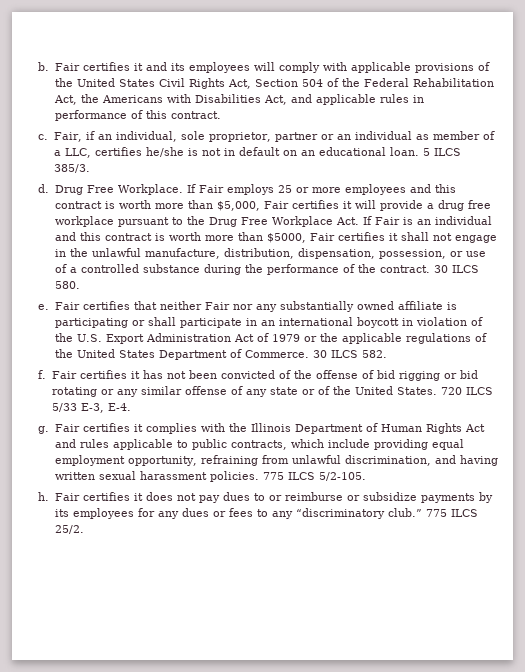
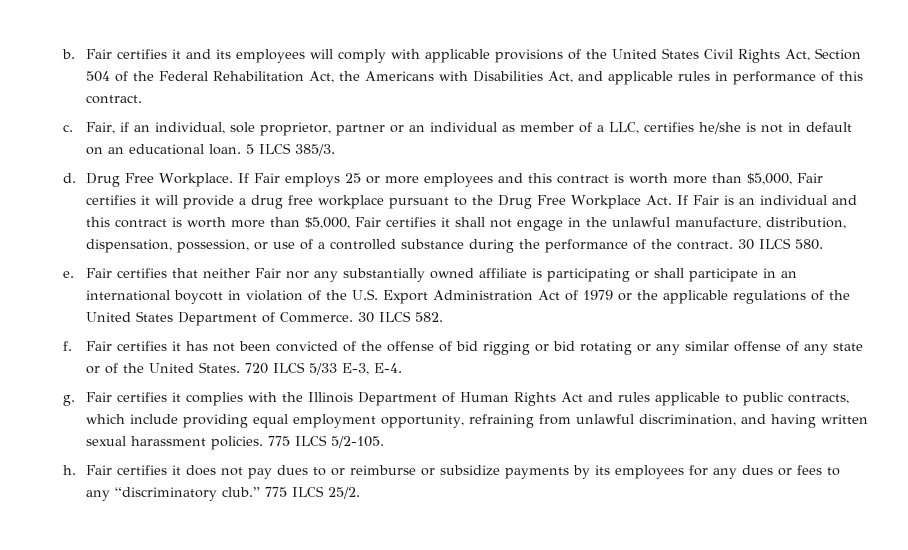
- If Fair employs 25 or more employees and this contract is worth more than $5,000, Fair certifies it will provide a drug free workplace pursuant to the Drug Free Workplace Act. If Fair is an individual and this contract is worth more than $5000, Fair certifies it shall not engage in the unlawful manufacture, distribution, dispensation, possession, or use of a controlled substance during the performance of the contract.
+ If Fair employs 25 or more employees and this contract is worth more than $5,000, Fair certifies it will provide a drug free workplace pursuant to the Drug Free Workplace Act. If Fair is an individual and this contract is worth more than $5,000, Fair certifies it shall not engage in the unlawful manufacture, distribution, dispensation, possession, or use of a controlled substance during the performance of the contract.

